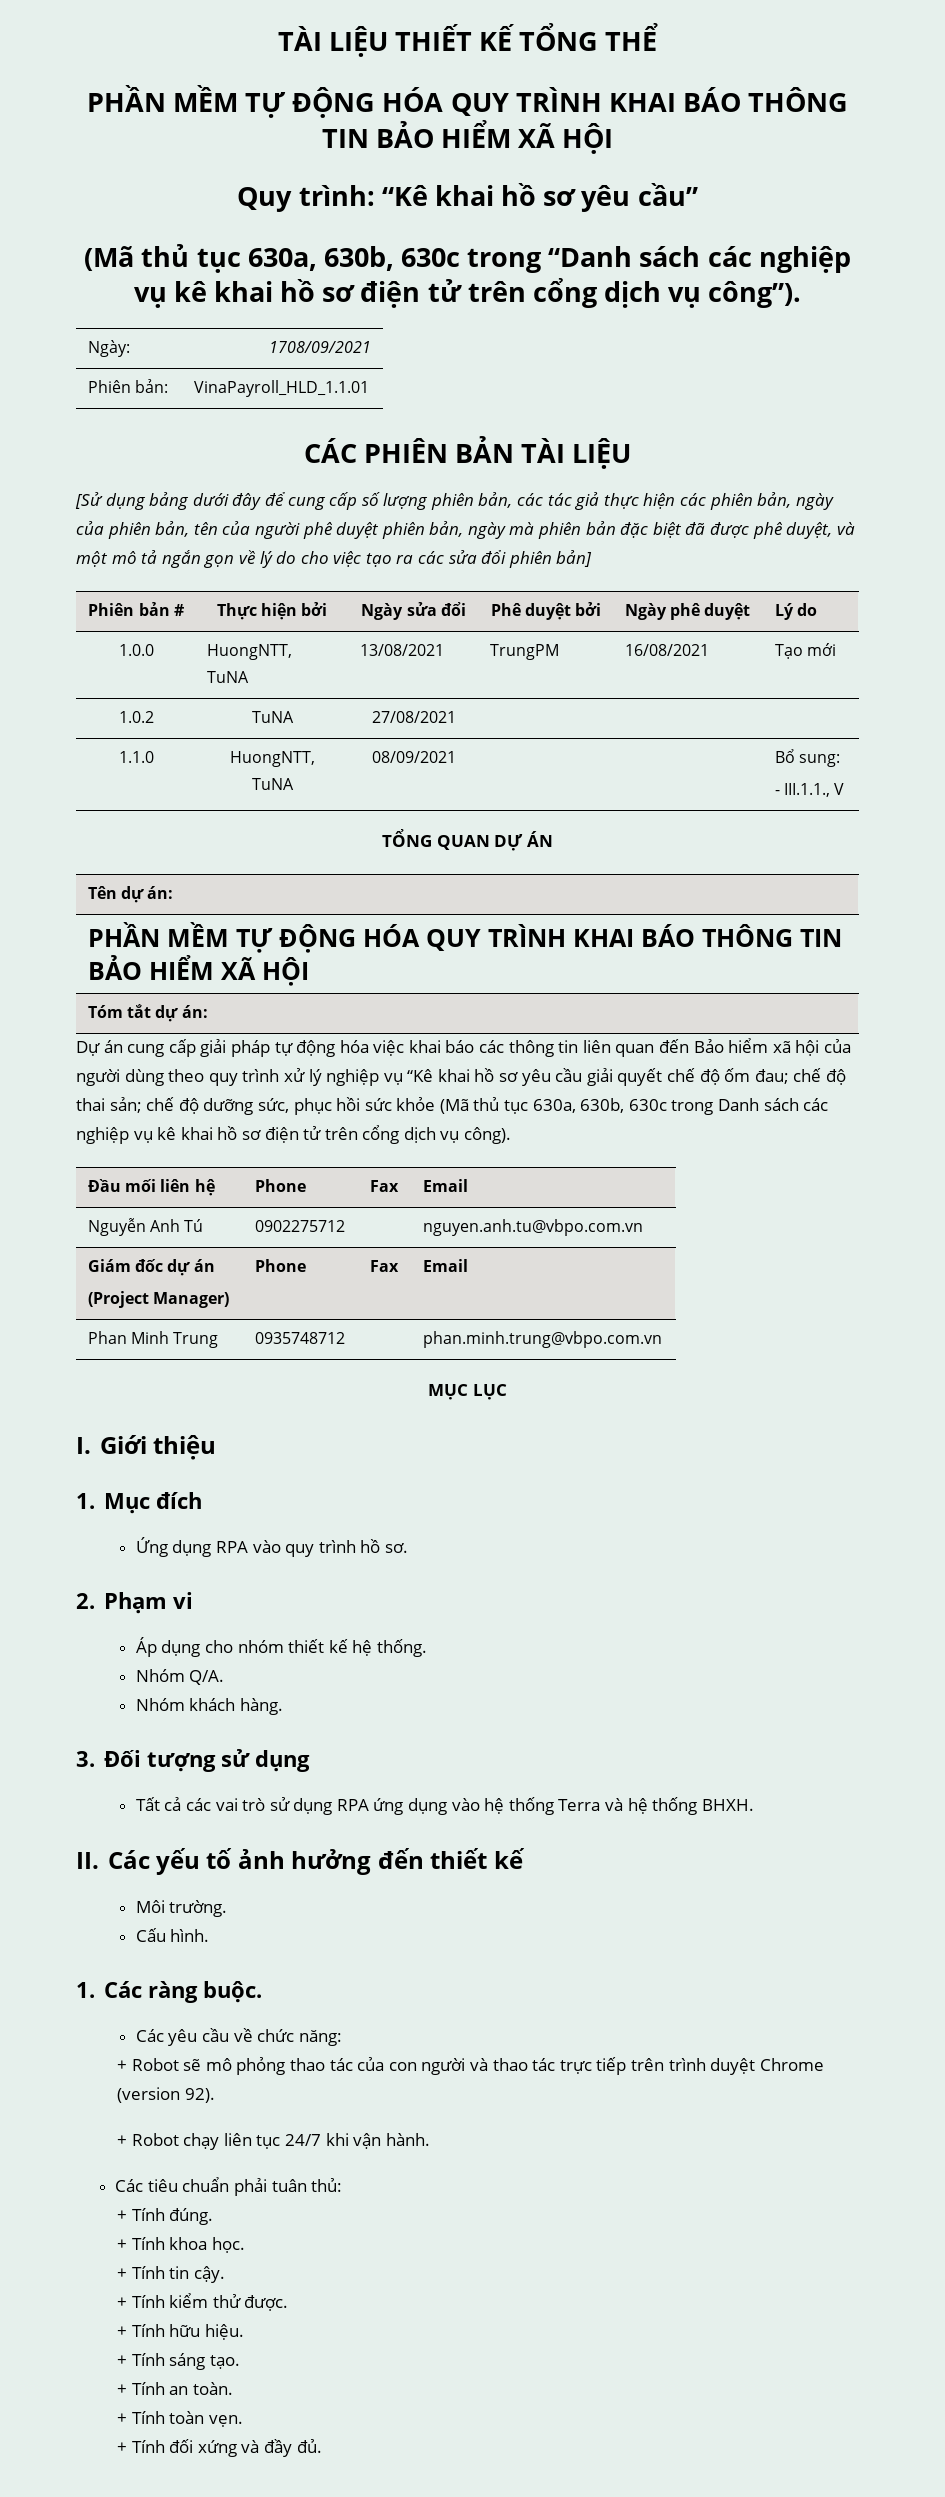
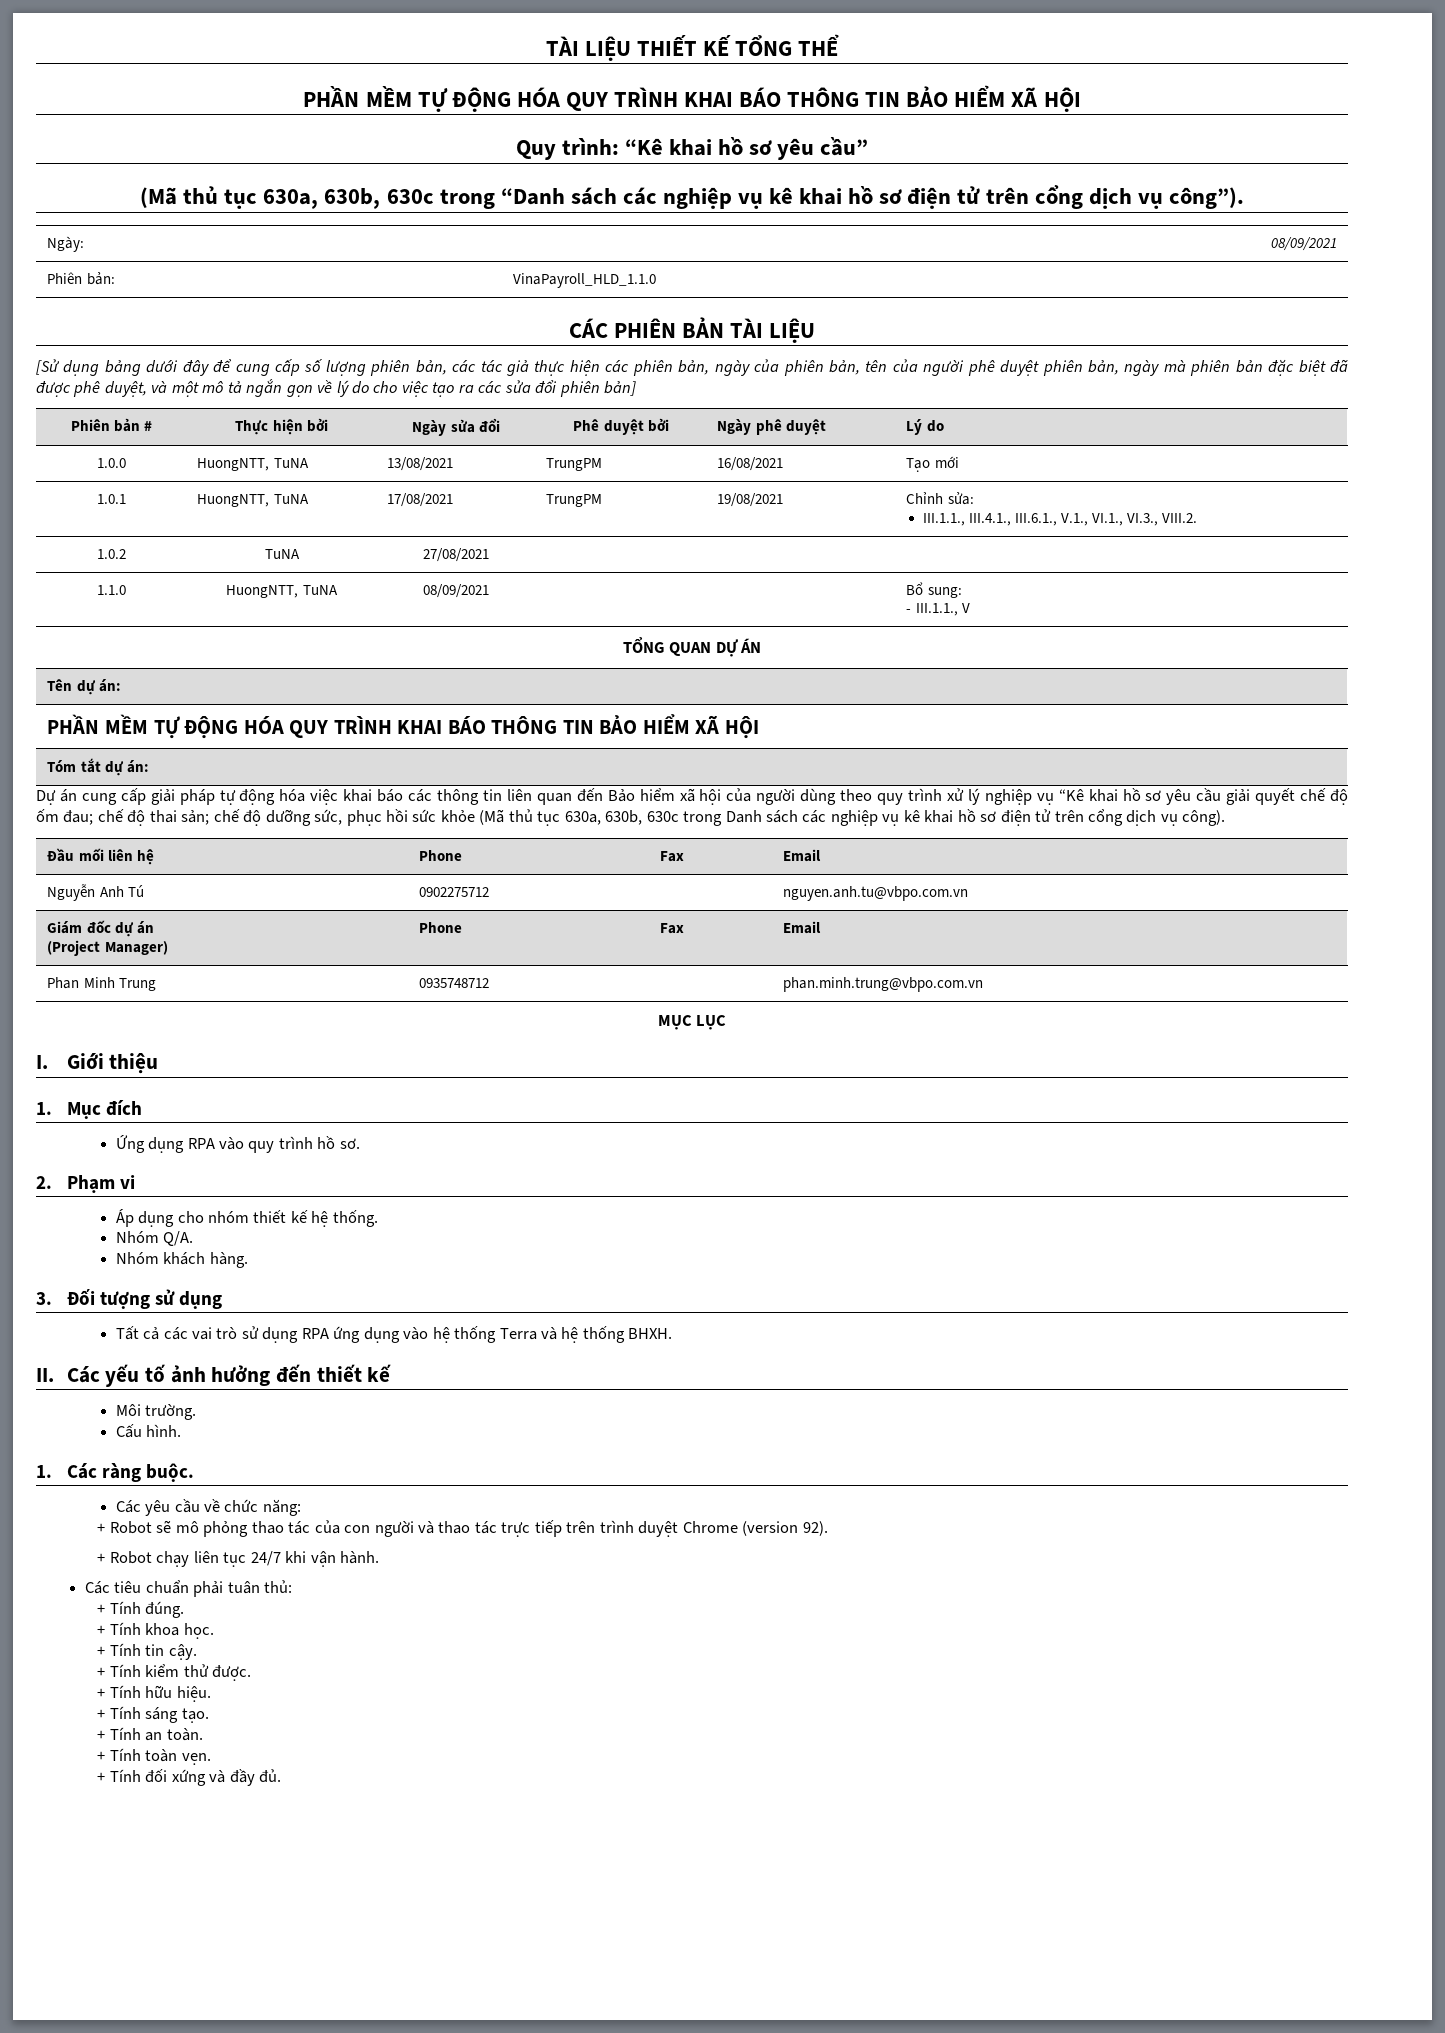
- Ngày: | 1708/09/2021
+ Ngày: | 08/09/2021
- Phiên bản: | VinaPayroll_HLD_1.1.01
+ Phiên bản: | VinaPayroll_HLD_1.1.0
+ 1.0.1 | HuongNTT, TuNA | 17/08/2021 | TrungPM | 19/08/2021 | Chỉnh sửa:
+ III.1.1., III.4.1., III.6.1., V.1., VI.1., VI.3., VIII.2.

